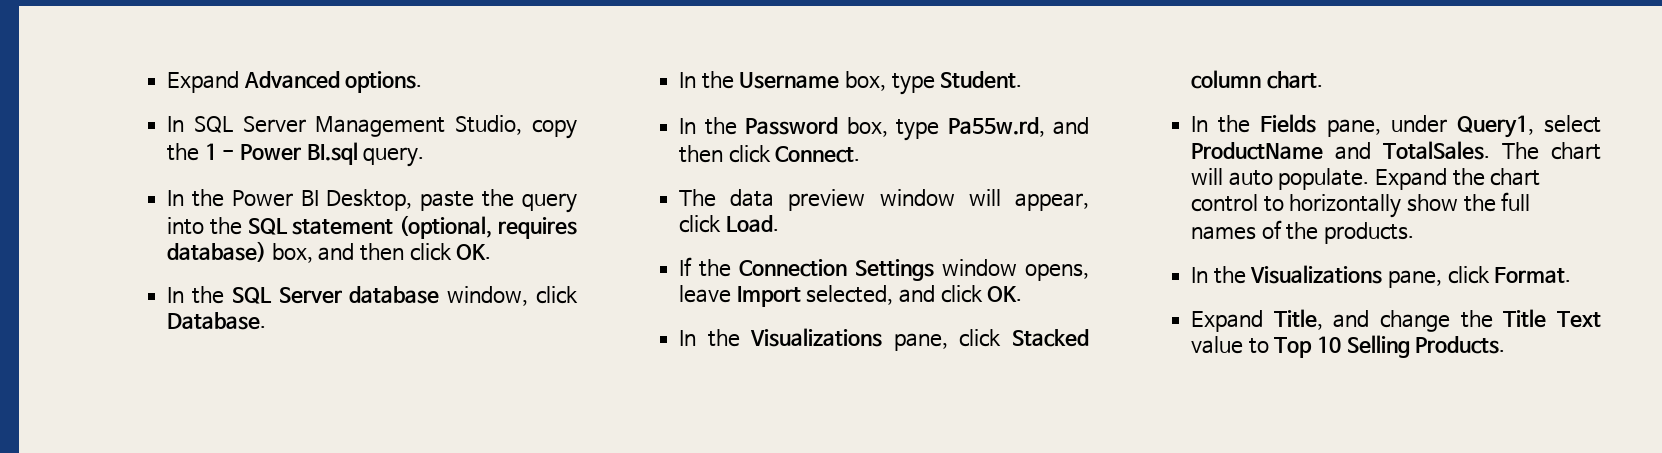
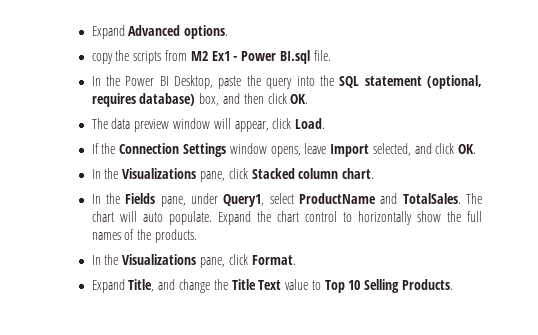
- In SQL Server Management Studio, copy the 1 - Power BI.sql query.
+ copy the scripts from M2 Ex1 - Power BI.sql file.
- In the SQL Server database window, click Database.
- In the Username box, type Student.
- In the Password box, type Pa55w.rd, and then click Connect.

